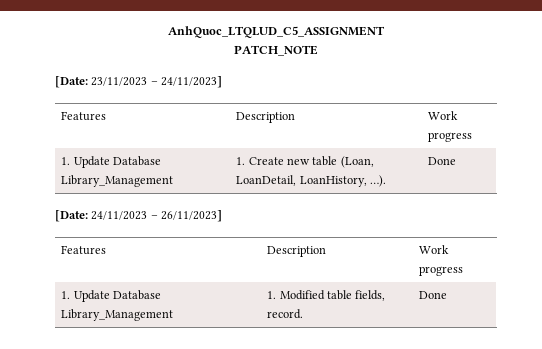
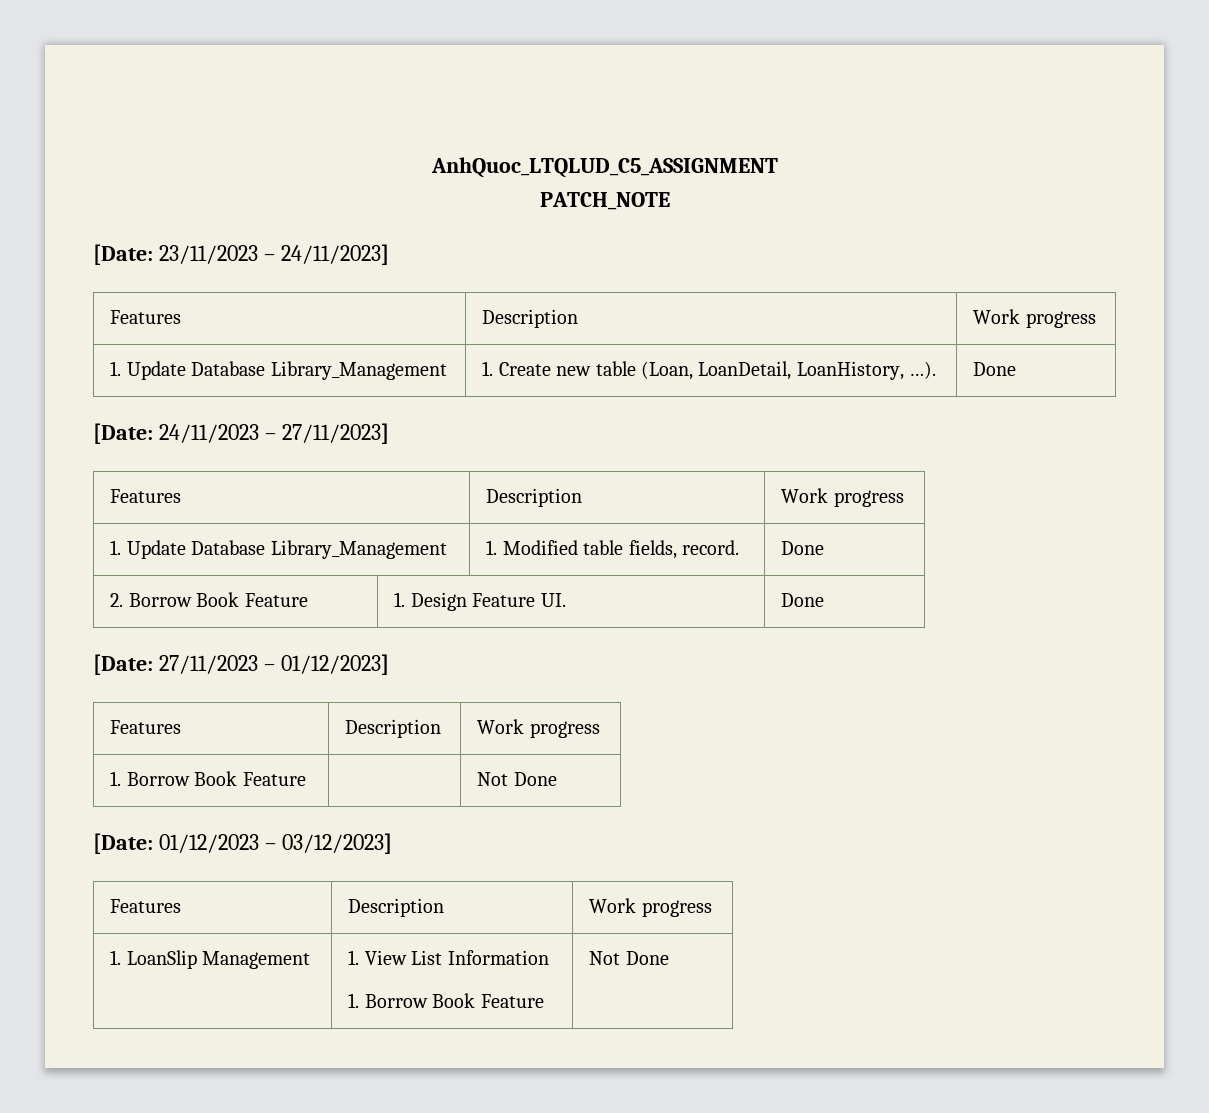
- [Date: 24/11/2023 – 26/11/2023]
+ [Date: 24/11/2023 – 27/11/2023]
+ 2. Borrow Book Feature | 1. Design Feature UI. | Done
+ [Date: 27/11/2023 – 01/12/2023]
+ Features | Description | Work progress
+ 1. Borrow Book Feature | | Not Done
+ [Date: 01/12/2023 – 03/12/2023]
+ Features | Description | Work progress
+ 1. LoanSlip Management | 1. View List Information
+ 1. Borrow Book Feature | Not Done

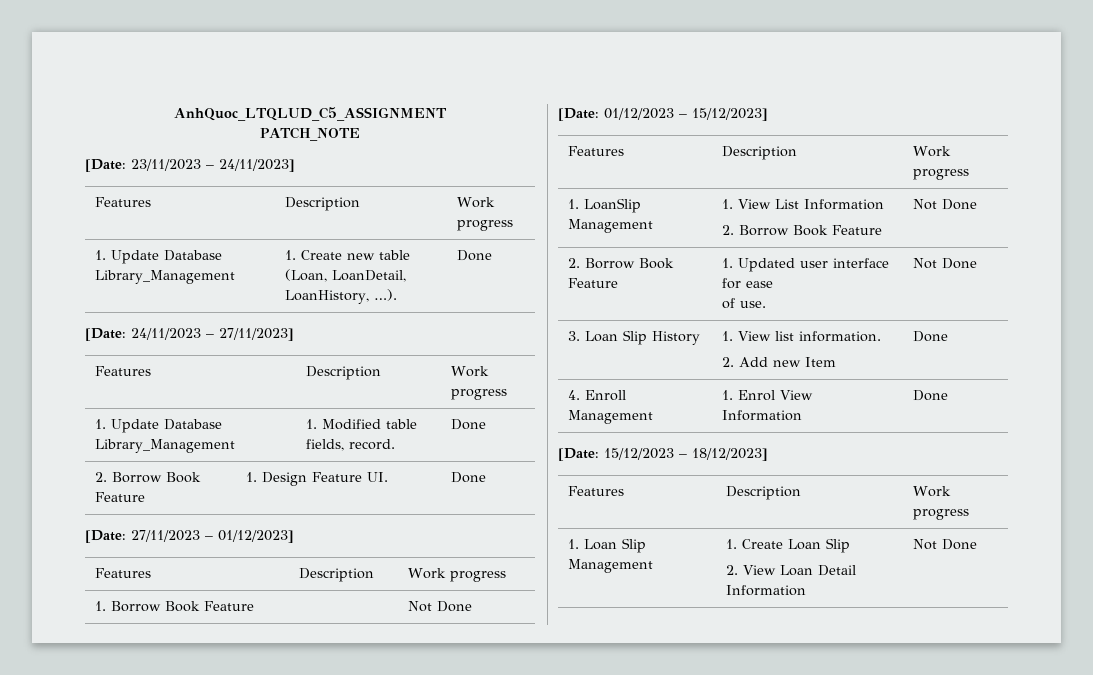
- [Date: 01/12/2023 – 03/12/2023]
+ [Date: 01/12/2023 – 15/12/2023]
  1. LoanSlip Management | 1. View List Information
- 1. Borrow Book Feature | Not Done
+ 2. Borrow Book Feature | Not Done
+ 2. Borrow Book Feature | 1. Updated user interface for ease
+ of use. | Not Done
+ 3. Loan Slip History | 1. View list information.
+ 2. Add new Item | Done
+ 4. Enroll Management | 1. Enrol View Information | Done
+ [Date: 15/12/2023 – 18/12/2023]
+ Features | Description | Work progress
+ 1. Loan Slip Management | 1. Create Loan Slip
+ 2. View Loan Detail Information | Not Done

